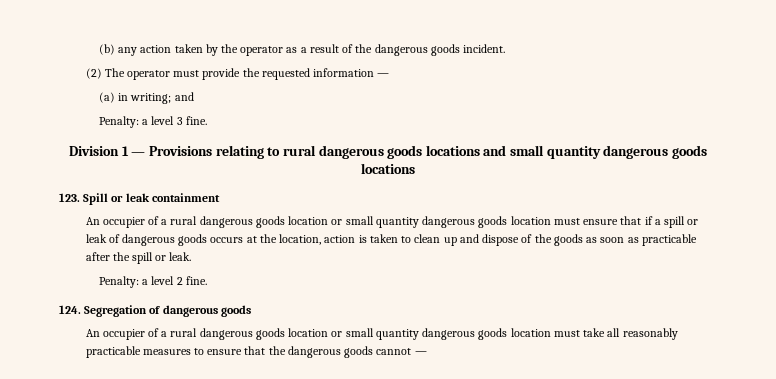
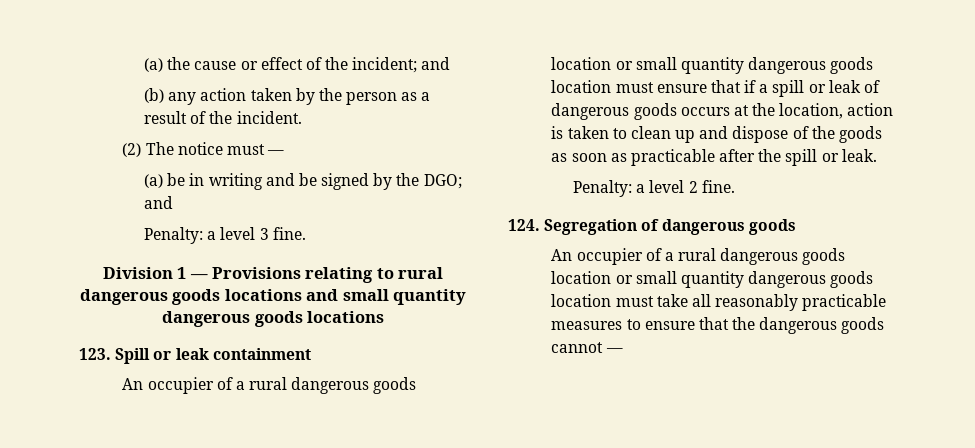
+ (a) the cause or effect of the incident; and
- (b) any action taken by the operator as a result of the dangerous goods incident.
+ (b) any action taken by the person as a result of the incident.
- (2) The operator must provide the requested information —
- (a) in writing; and
+ (2) The notice must —
+ (a) be in writing and be signed by the DGO; and

